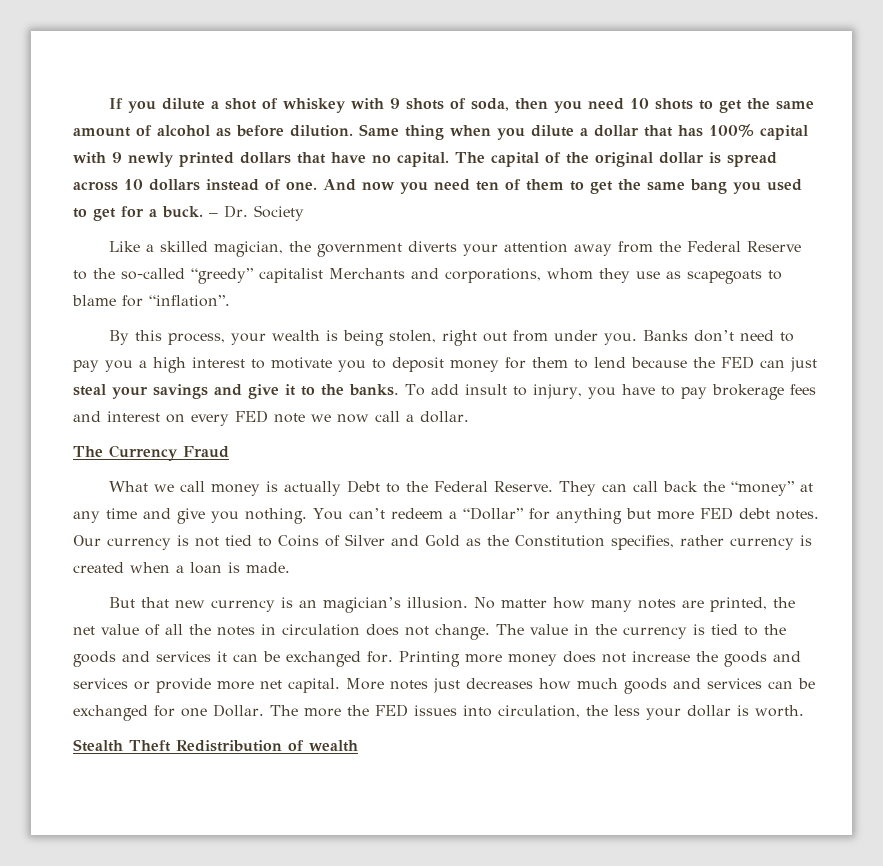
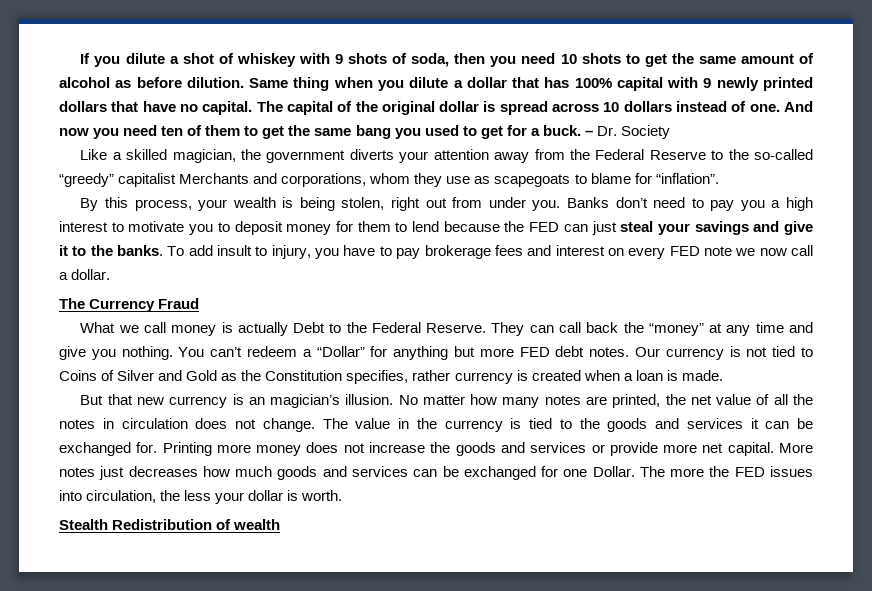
- Stealth Theft Redistribution of wealth
+ Stealth Redistribution of wealth

